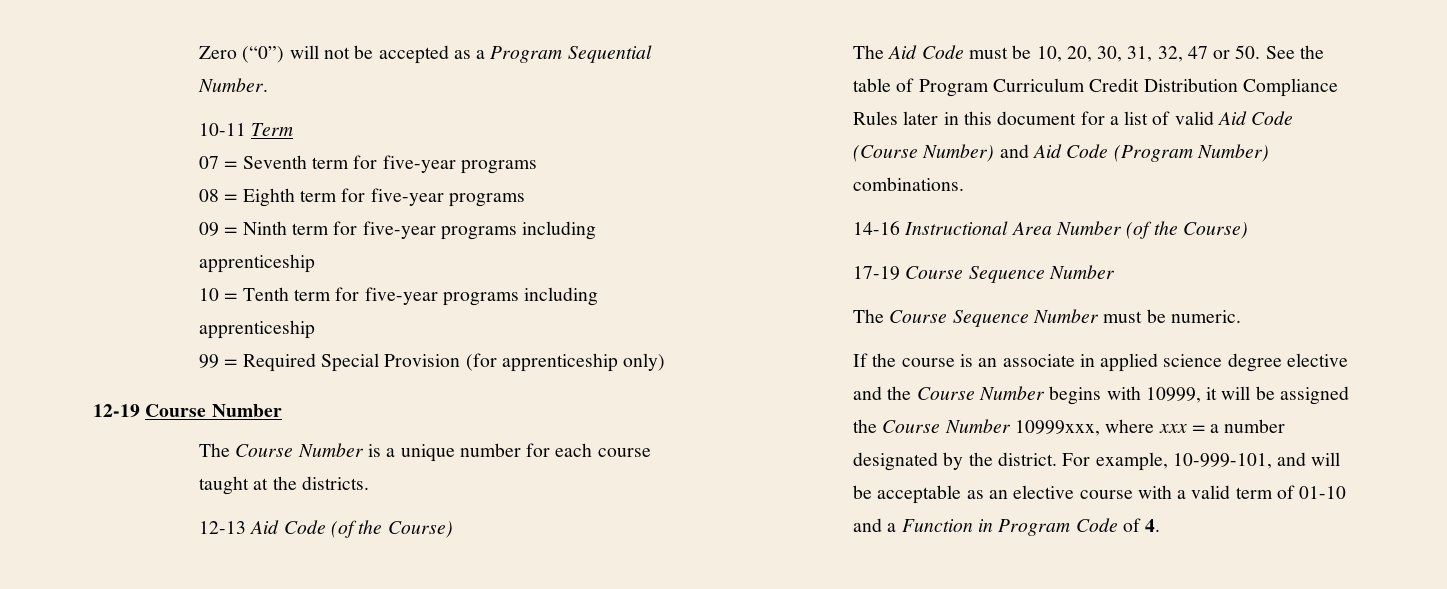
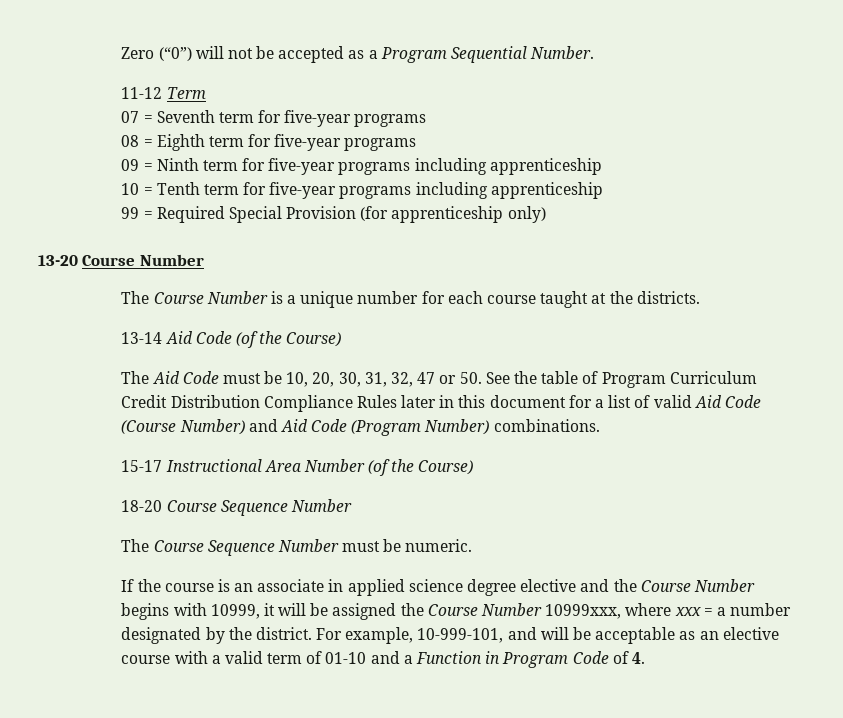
- 10-11 Term
+ 11-12 Term
- 12-19 Course Number
+ 13-20 Course Number
- 12-13 Aid Code (of the Course)
+ 13-14 Aid Code (of the Course)
- 14-16 Instructional Area Number (of the Course)
+ 15-17 Instructional Area Number (of the Course)
- 17-19 Course Sequence Number
+ 18-20 Course Sequence Number

